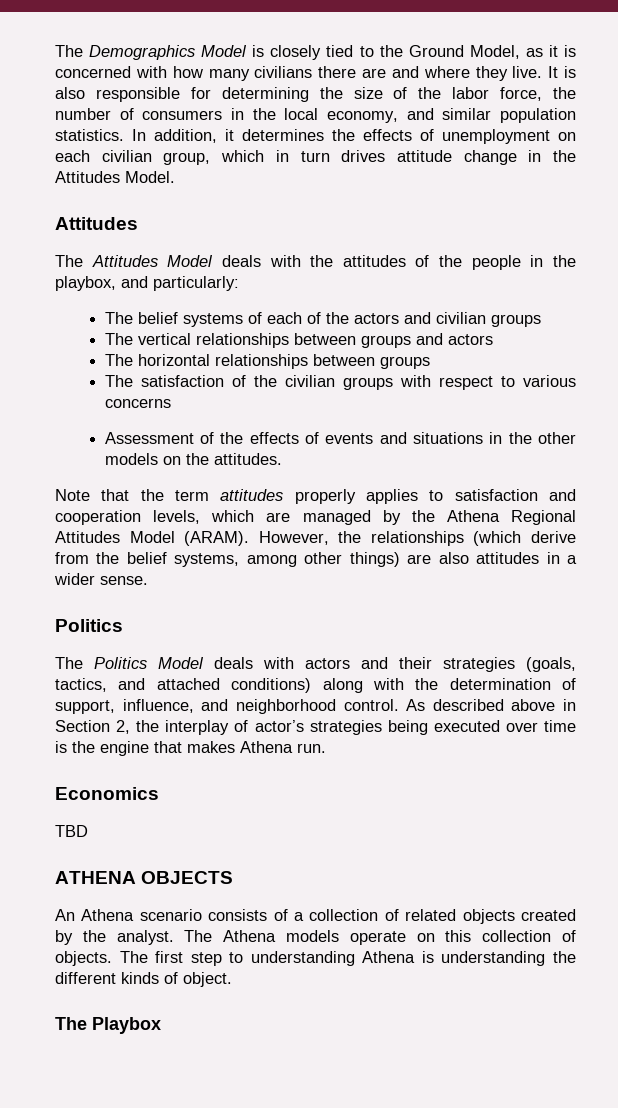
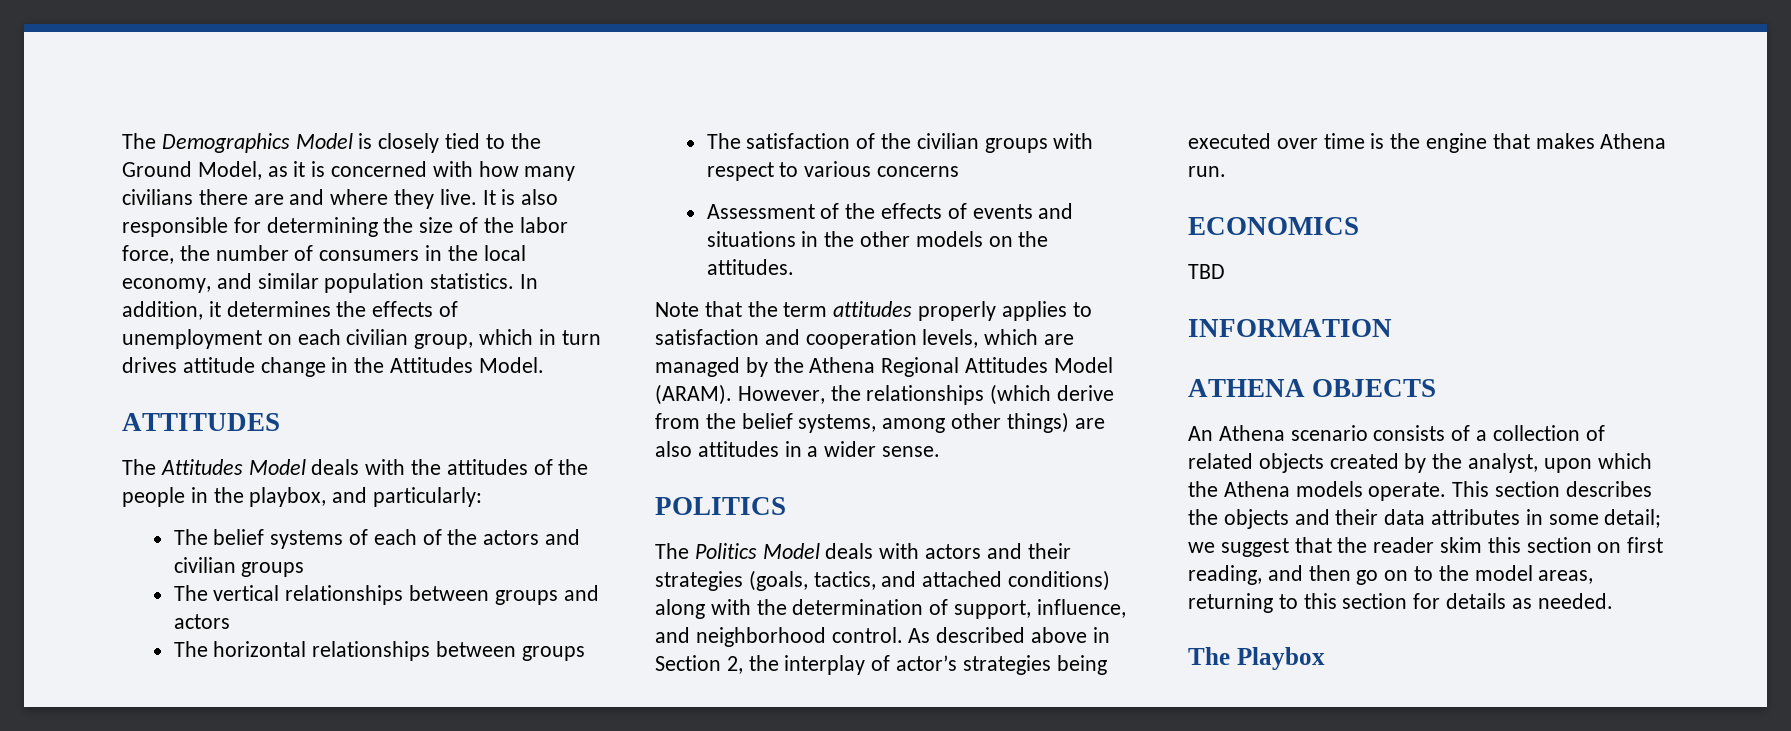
  In addition, it determines the effects of unemployment on each civilian group, which in turn drives attitude change in the Attitudes Model.
- Attitudes
+ ATTITUDES
  However, the relationships (which derive from the belief systems, among other things) are also attitudes in a wider sense.
- Politics
+ POLITICS
- Economics
+ ECONOMICS
+ INFORMATION
- An Athena scenario consists of a collection of related objects created by the analyst. The Athena models operate on this collection of objects. The first step to understanding Athena is understanding the different kinds of object.
+ An Athena scenario consists of a collection of related objects created by the analyst, upon which the Athena models operate. This section describes the objects and their data attributes in some detail; we suggest that the reader skim this section on first reading, and then go on to the model areas, returning to this section for details as needed.

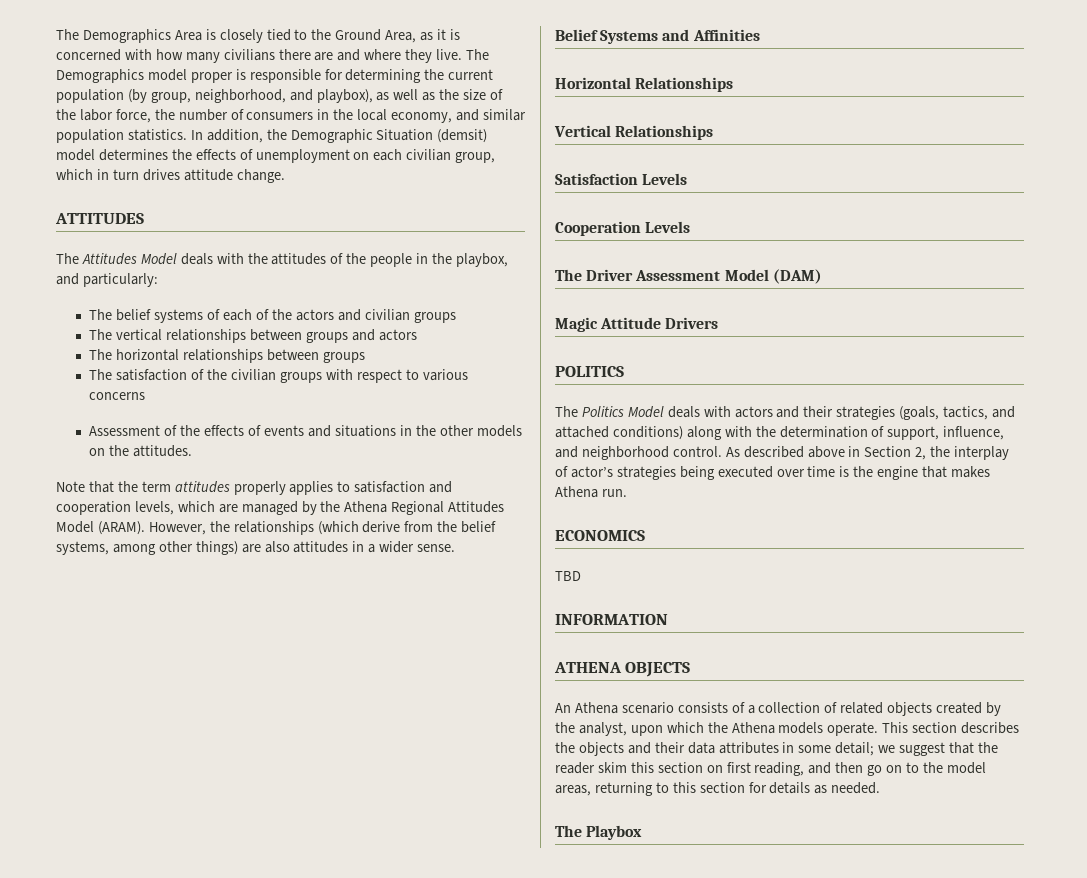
- The Demographics Model is closely tied to the Ground Model, as it is concerned with how many civilians there are and where they live.
+ The Demographics Area is closely tied to the Ground Area, as it is concerned with how many civilians there are and where they live.
- It is also responsible for determining the size of the labor force, the number of consumers in the local economy, and similar population statistics.
+ The Demographics model proper is responsible for determining the current population (by group, neighborhood, and playbox), as well as the size of the labor force, the number of consumers in the local economy, and similar population statistics.
- In addition, it determines the effects of unemployment on each civilian group, which in turn drives attitude change in the Attitudes Model.
+ In addition, the Demographic Situation (demsit) model determines the effects of unemployment on each civilian group, which in turn drives attitude change.
+ Belief Systems and Affinities
+ Horizontal Relationships
+ Vertical Relationships
+ Satisfaction Levels
+ Cooperation Levels
+ The Driver Assessment Model (DAM)
+ Magic Attitude Drivers

